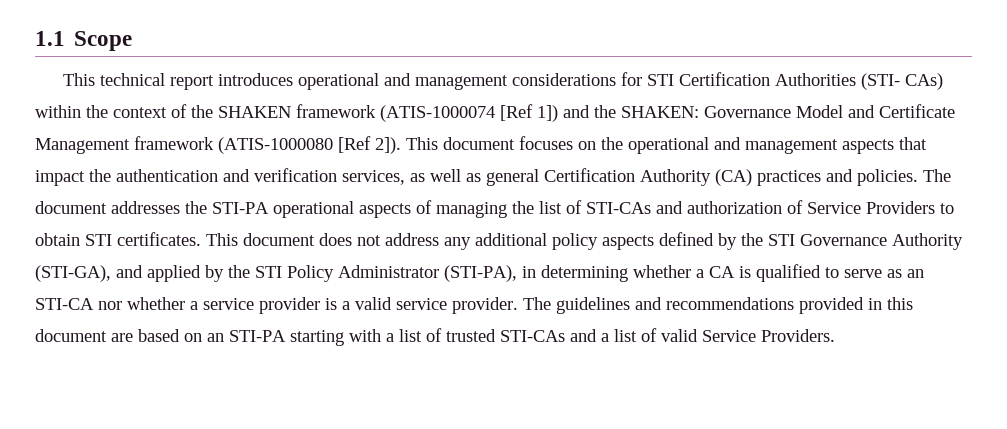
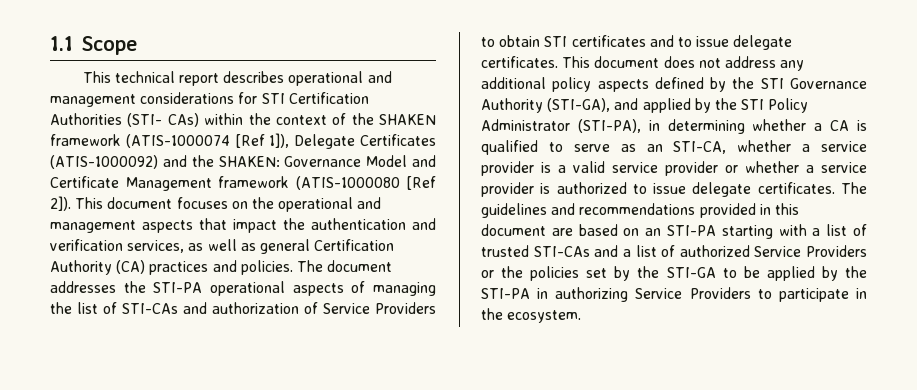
- This technical report introduces operational and management considerations for STI Certification Authorities (STI- CAs) within the context of the SHAKEN framework (ATIS-1000074 [Ref 1]) and the SHAKEN: Governance Model and Certificate Management framework (ATIS-1000080 [Ref 2]).
+ This technical report describes operational and management considerations for STI Certification Authorities (STI- CAs) within the context of the SHAKEN framework (ATIS-1000074 [Ref 1]), Delegate Certificates (ATIS-1000092) and the SHAKEN: Governance Model and Certificate Management framework (ATIS-1000080 [Ref 2]).
- The document addresses the STI-PA operational aspects of managing the list of STI-CAs and authorization of Service Providers to obtain STI certificates.
+ The document addresses the STI-PA operational aspects of managing the list of STI-CAs and authorization of Service Providers to obtain STI certificates and to issue delegate certificates.
- This document does not address any additional policy aspects defined by the STI Governance Authority (STI-GA), and applied by the STI Policy Administrator (STI-PA), in determining whether a CA is qualified to serve as an STI-CA nor whether a service provider is a valid service provider.
+ This document does not address any additional policy aspects defined by the STI Governance Authority (STI-GA), and applied by the STI Policy Administrator (STI-PA), in determining whether a CA is qualified to serve as an STI-CA, whether a service provider is a valid service provider or whether a service provider is authorized to issue delegate certificates.
- The guidelines and recommendations provided in this document are based on an STI-PA starting with a list of trusted STI-CAs and a list of valid Service Providers.
+ The guidelines and recommendations provided in this document are based on an STI-PA starting with a list of trusted STI-CAs and a list of authorized Service Providers or the policies set by the STI-GA to be applied by the STI-PA in authorizing Service Providers to participate in the ecosystem.

